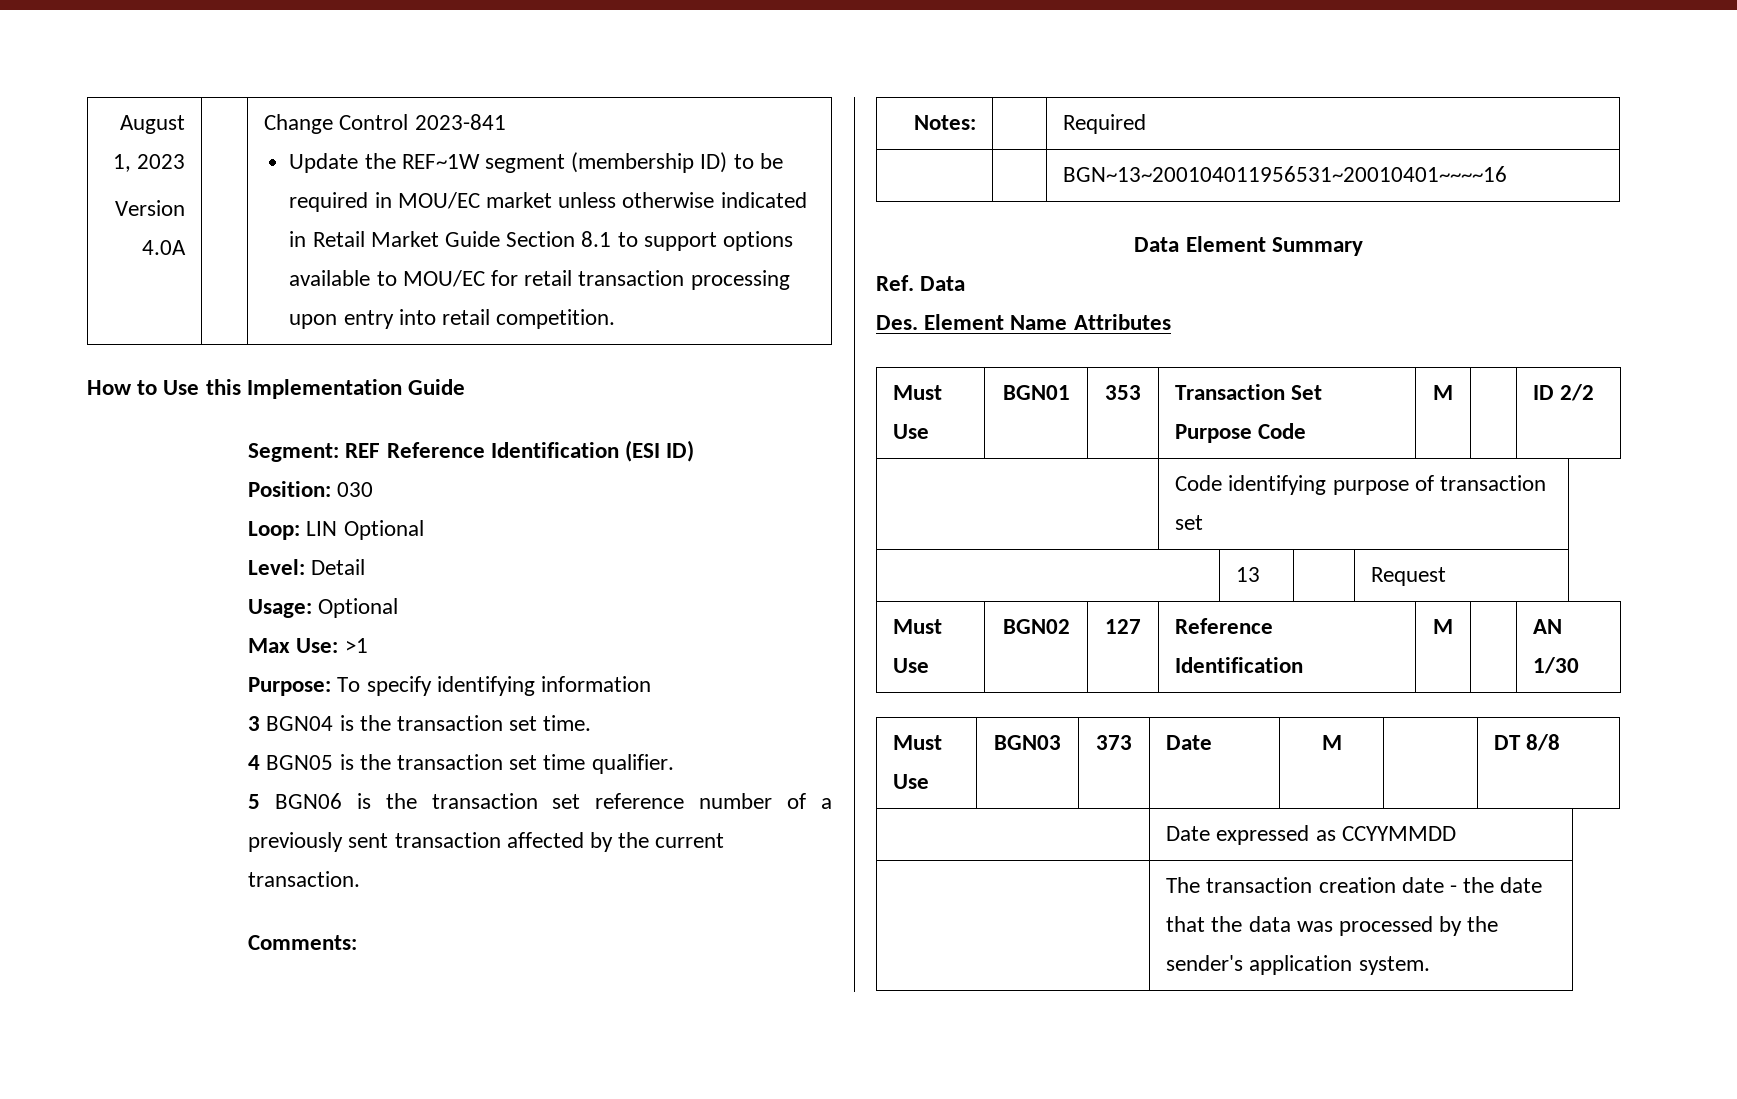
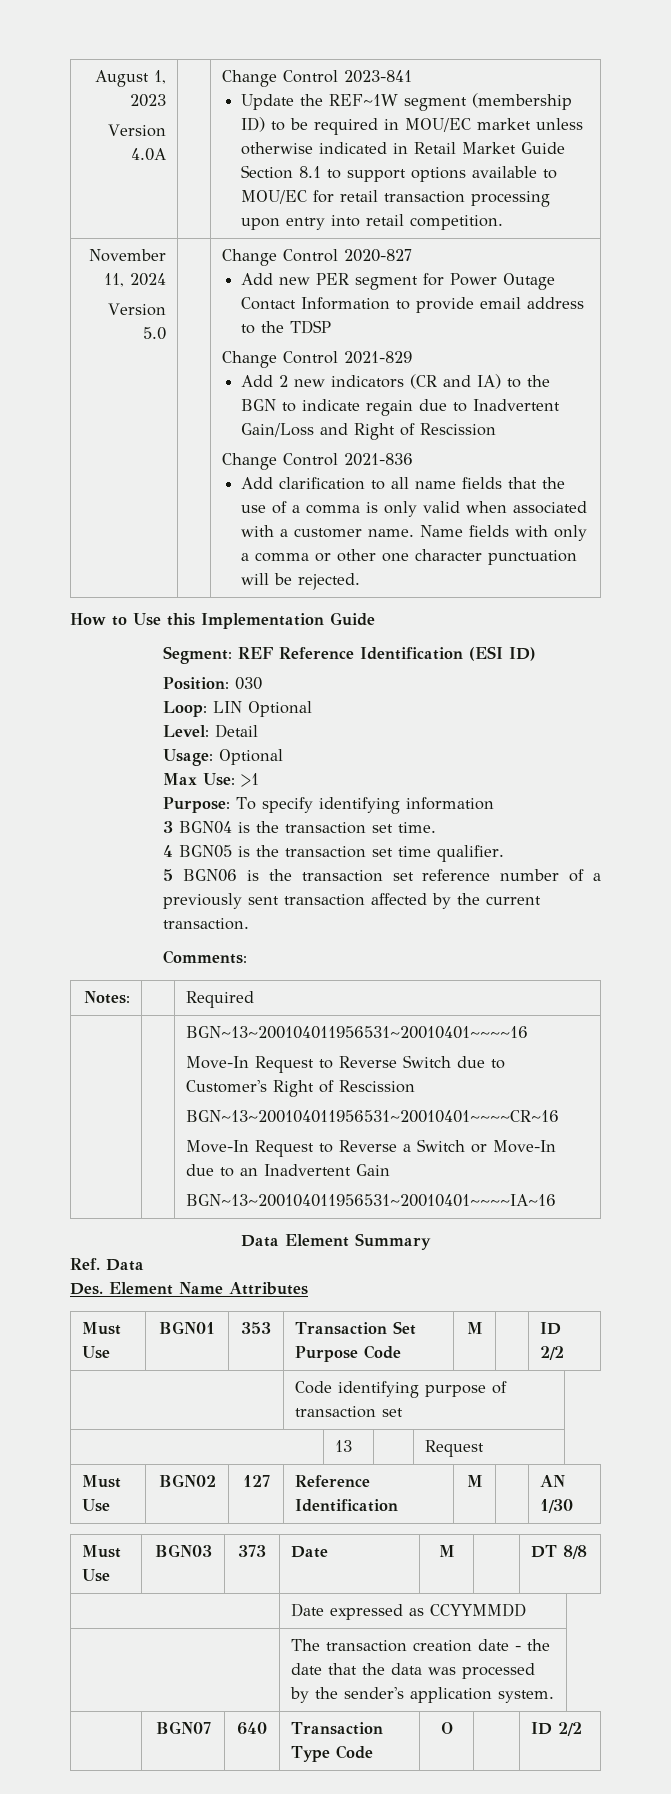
+ November 11, 2024
+ Version 5.0 | | Change Control 2020-827
+ Add new PER segment for Power Outage Contact Information to provide email address to the TDSP
+ Change Control 2021-829
+ Add 2 new indicators (CR and IA) to the BGN to indicate regain due to Inadvertent Gain/Loss and Right of Rescission
+ Change Control 2021-836
+ Add clarification to all name fields that the use of a comma is only valid when associated with a customer name. Name fields with only a comma or other one character punctuation will be rejected.
  | | BGN~13~200104011956531~20010401~~~~16
+ Move-In Request to Reverse Switch due to Customer's Right of Rescission
+ BGN~13~200104011956531~20010401~~~~CR~16
+ Move-In Request to Reverse a Switch or Move-In due to an Inadvertent Gain
+ BGN~13~200104011956531~20010401~~~~IA~16
+ | BGN07 | 640 | Transaction Type Code | O | | ID 2/2

